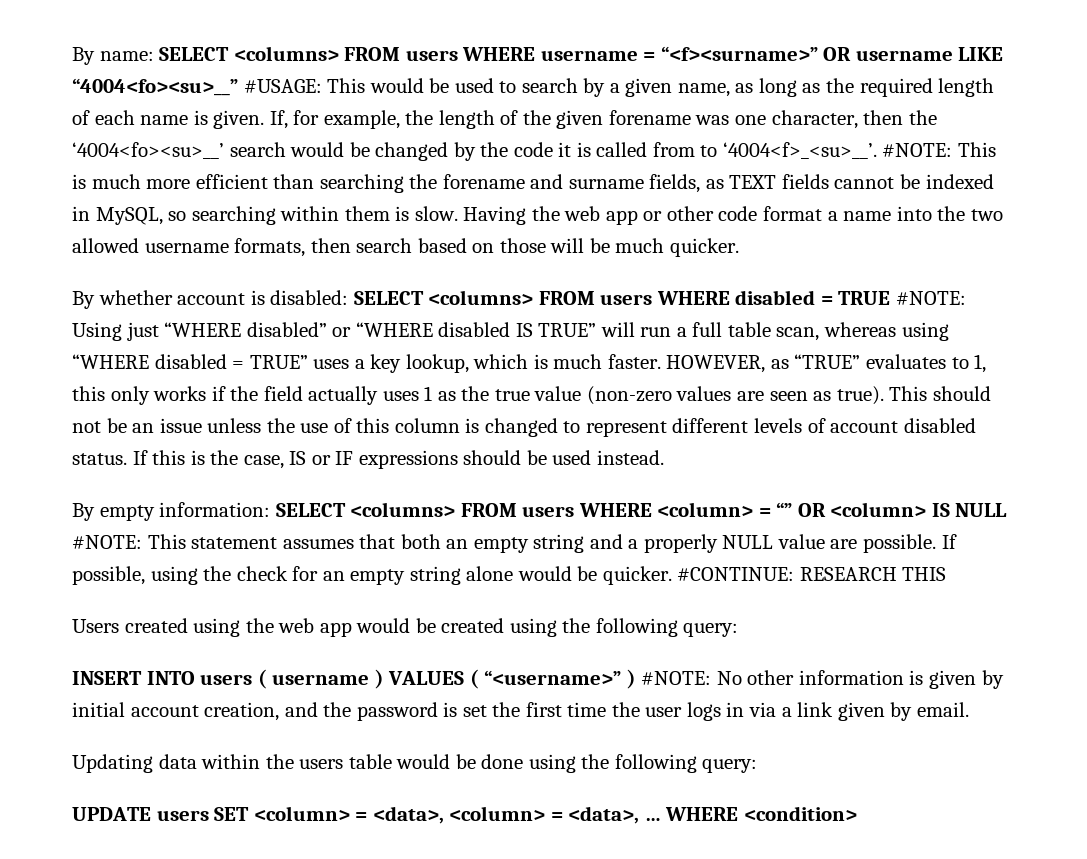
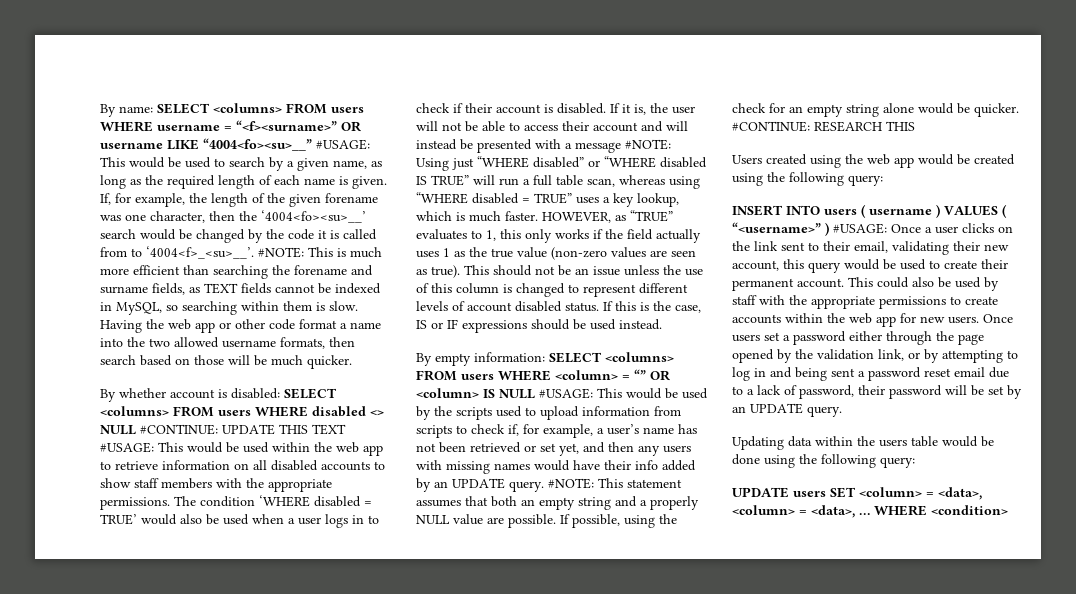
- By whether account is disabled: SELECT <columns> FROM users WHERE disabled = TRUE #NOTE: Using just “WHERE disabled” or “WHERE disabled IS TRUE” will run a full table scan, whereas using “WHERE disabled = TRUE” uses a key lookup, which is much faster.
+ By whether account is disabled: SELECT <columns> FROM users WHERE disabled <> NULL #CONTINUE: UPDATE THIS TEXT #USAGE: This would be used within the web app to retrieve information on all disabled accounts to show staff members with the appropriate permissions. The condition ‘WHERE disabled = TRUE’ would also be used when a user logs in to check if their account is disabled. If it is, the user will not be able to access their account and will instead be presented with a message #NOTE: Using just “WHERE disabled” or “WHERE disabled IS TRUE” will run a full table scan, whereas using “WHERE disabled = TRUE” uses a key lookup, which is much faster.
- By empty information: SELECT <columns> FROM users WHERE <column> = “” OR <column> IS NULL #NOTE: This statement assumes that both an empty string and a properly NULL value are possible.
+ By empty information: SELECT <columns> FROM users WHERE <column> = “” OR <column> IS NULL #USAGE: This would be used by the scripts used to upload information from scripts to check if, for example, a user’s name has not been retrieved or set yet, and then any users with missing names would have their info added by an UPDATE query. #NOTE: This statement assumes that both an empty string and a properly NULL value are possible.
- INSERT INTO users ( username ) VALUES ( “<username>” ) #NOTE: No other information is given by initial account creation, and the password is set the first time the user logs in via a link given by email.
+ INSERT INTO users ( username ) VALUES ( “<username>” ) #USAGE: Once a user clicks on the link sent to their email, validating their new account, this query would be used to create their permanent account. This could also be used by staff with the appropriate permissions to create accounts within the web app for new users. Once users set a password either through the page opened by the validation link, or by attempting to log in and being sent a password reset email due to a lack of password, their password will be set by an UPDATE query.

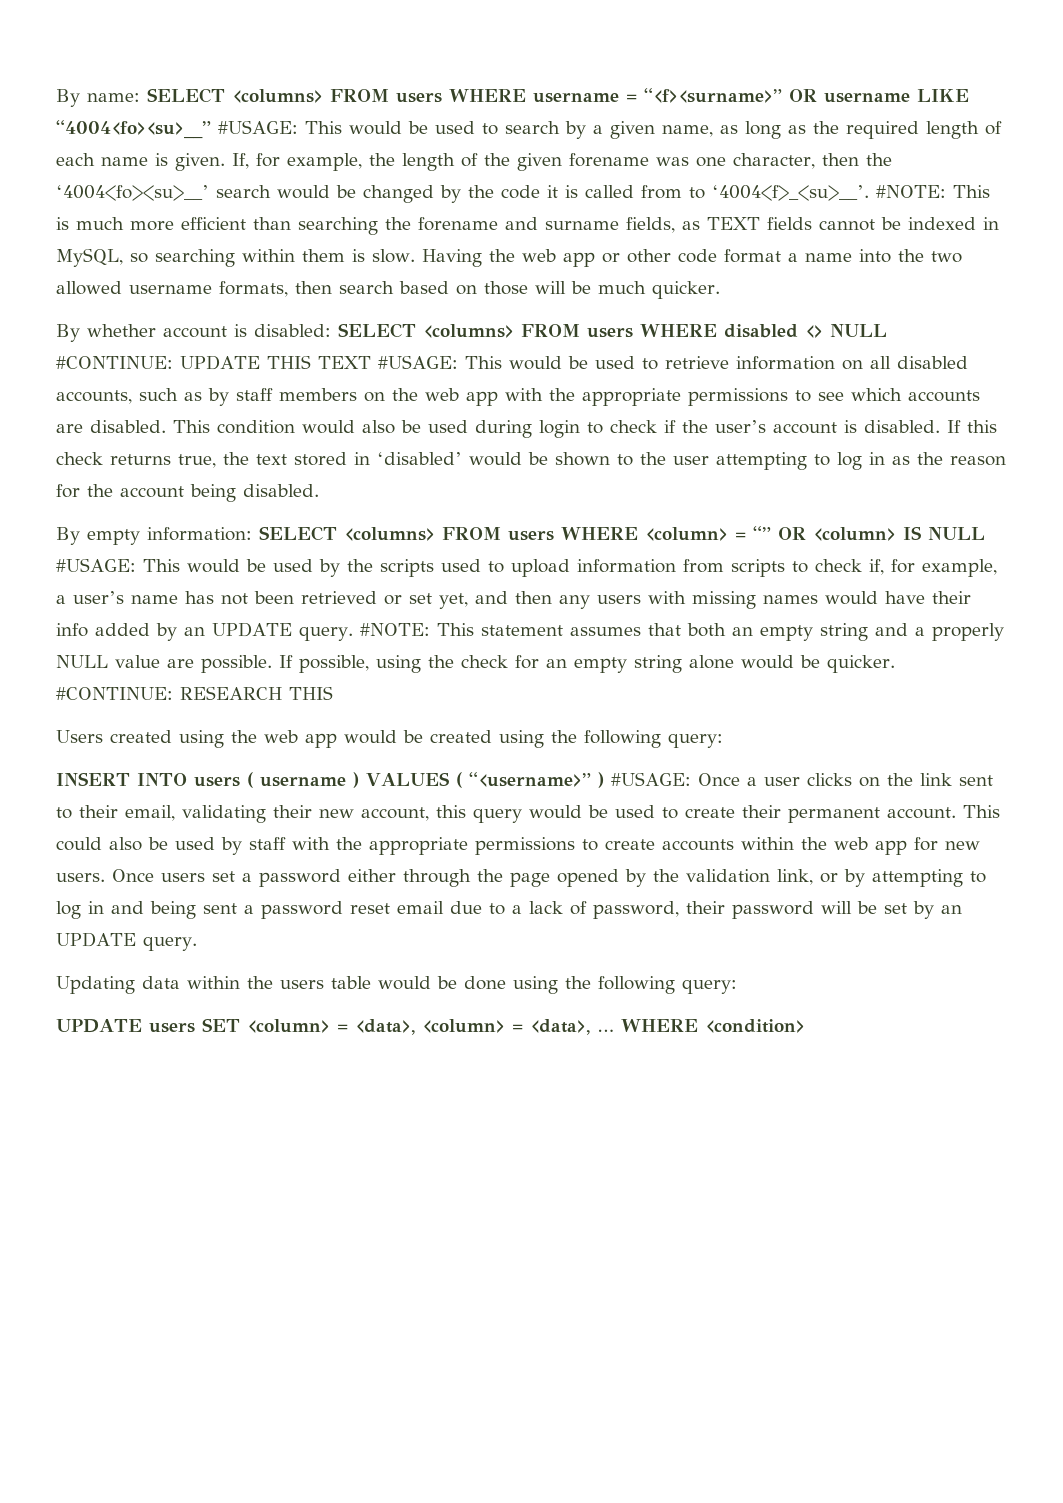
- By whether account is disabled: SELECT <columns> FROM users WHERE disabled <> NULL #CONTINUE: UPDATE THIS TEXT #USAGE: This would be used within the web app to retrieve information on all disabled accounts to show staff members with the appropriate permissions. The condition ‘WHERE disabled = TRUE’ would also be used when a user logs in to check if their account is disabled.
+ By whether account is disabled: SELECT <columns> FROM users WHERE disabled <> NULL #CONTINUE: UPDATE THIS TEXT #USAGE: This would be used to retrieve information on all disabled accounts, such as by staff members on the web app with the appropriate permissions to see which accounts are disabled. This condition would also be used during login to check if the user’s account is disabled.
- If it is, the user will not be able to access their account and will instead be presented with a message #NOTE: Using just “WHERE disabled” or “WHERE disabled IS TRUE” will run a full table scan, whereas using “WHERE disabled = TRUE” uses a key lookup, which is much faster. HOWEVER, as “TRUE” evaluates to 1, this only works if the field actually uses 1 as the true value (non-zero values are seen as true). This should not be an issue unless the use of this column is changed to represent different levels of account disabled status. If this is the case, IS or IF expressions should be used instead.
+ If this check returns true, the text stored in ‘disabled’ would be shown to the user attempting to log in as the reason for the account being disabled.

